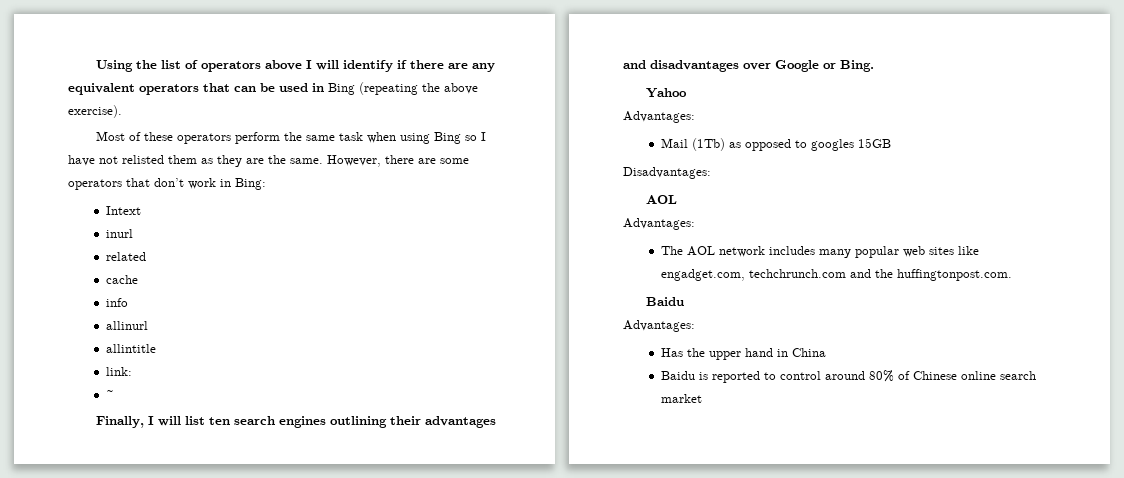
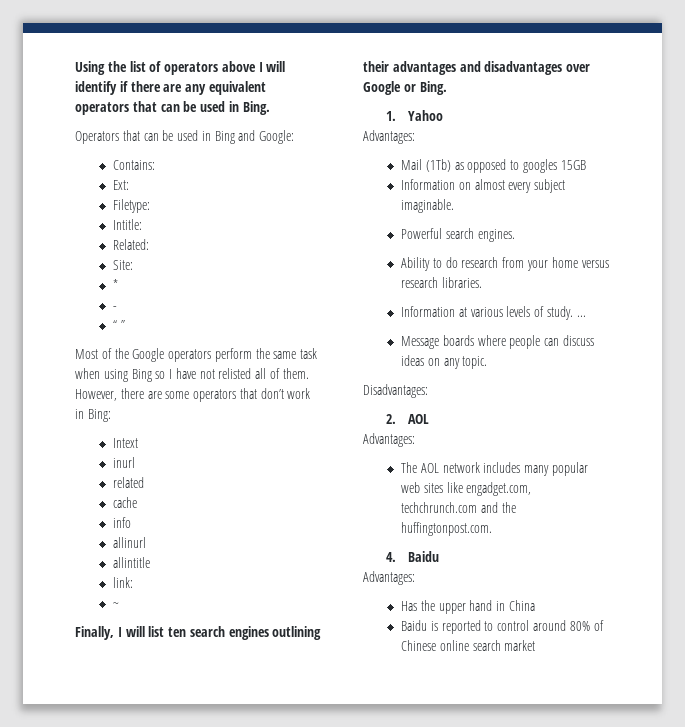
- Using the list of operators above I will identify if there are any equivalent operators that can be used in Bing (repeating the above exercise).
+ Using the list of operators above I will identify if there are any equivalent operators that can be used in Bing.
+ Operators that can be used in Bing and Google:
+ Contains:
+ Ext:
+ Filetype:
+ Intitle:
+ Related:
+ Site:
+ *
+ -
+ “ ”
- Most of these operators perform the same task when using Bing so I have not relisted them as they are the same.
+ Most of the Google operators perform the same task when using Bing so I have not relisted all of them.
- Yahoo
+ 1. Yahoo
+ Information on almost every subject imaginable.
+ Powerful search engines.
+ Ability to do research from your home versus research libraries.
+ Information at various levels of study. ...
+ Message boards where people can discuss ideas on any topic.
  Disadvantages:
- AOL
+ 2. AOL
  The AOL network includes many popular web sites like engadget.com, techchrunch.com and the huffingtonpost.com.
- Baidu
+ 4. Baidu

